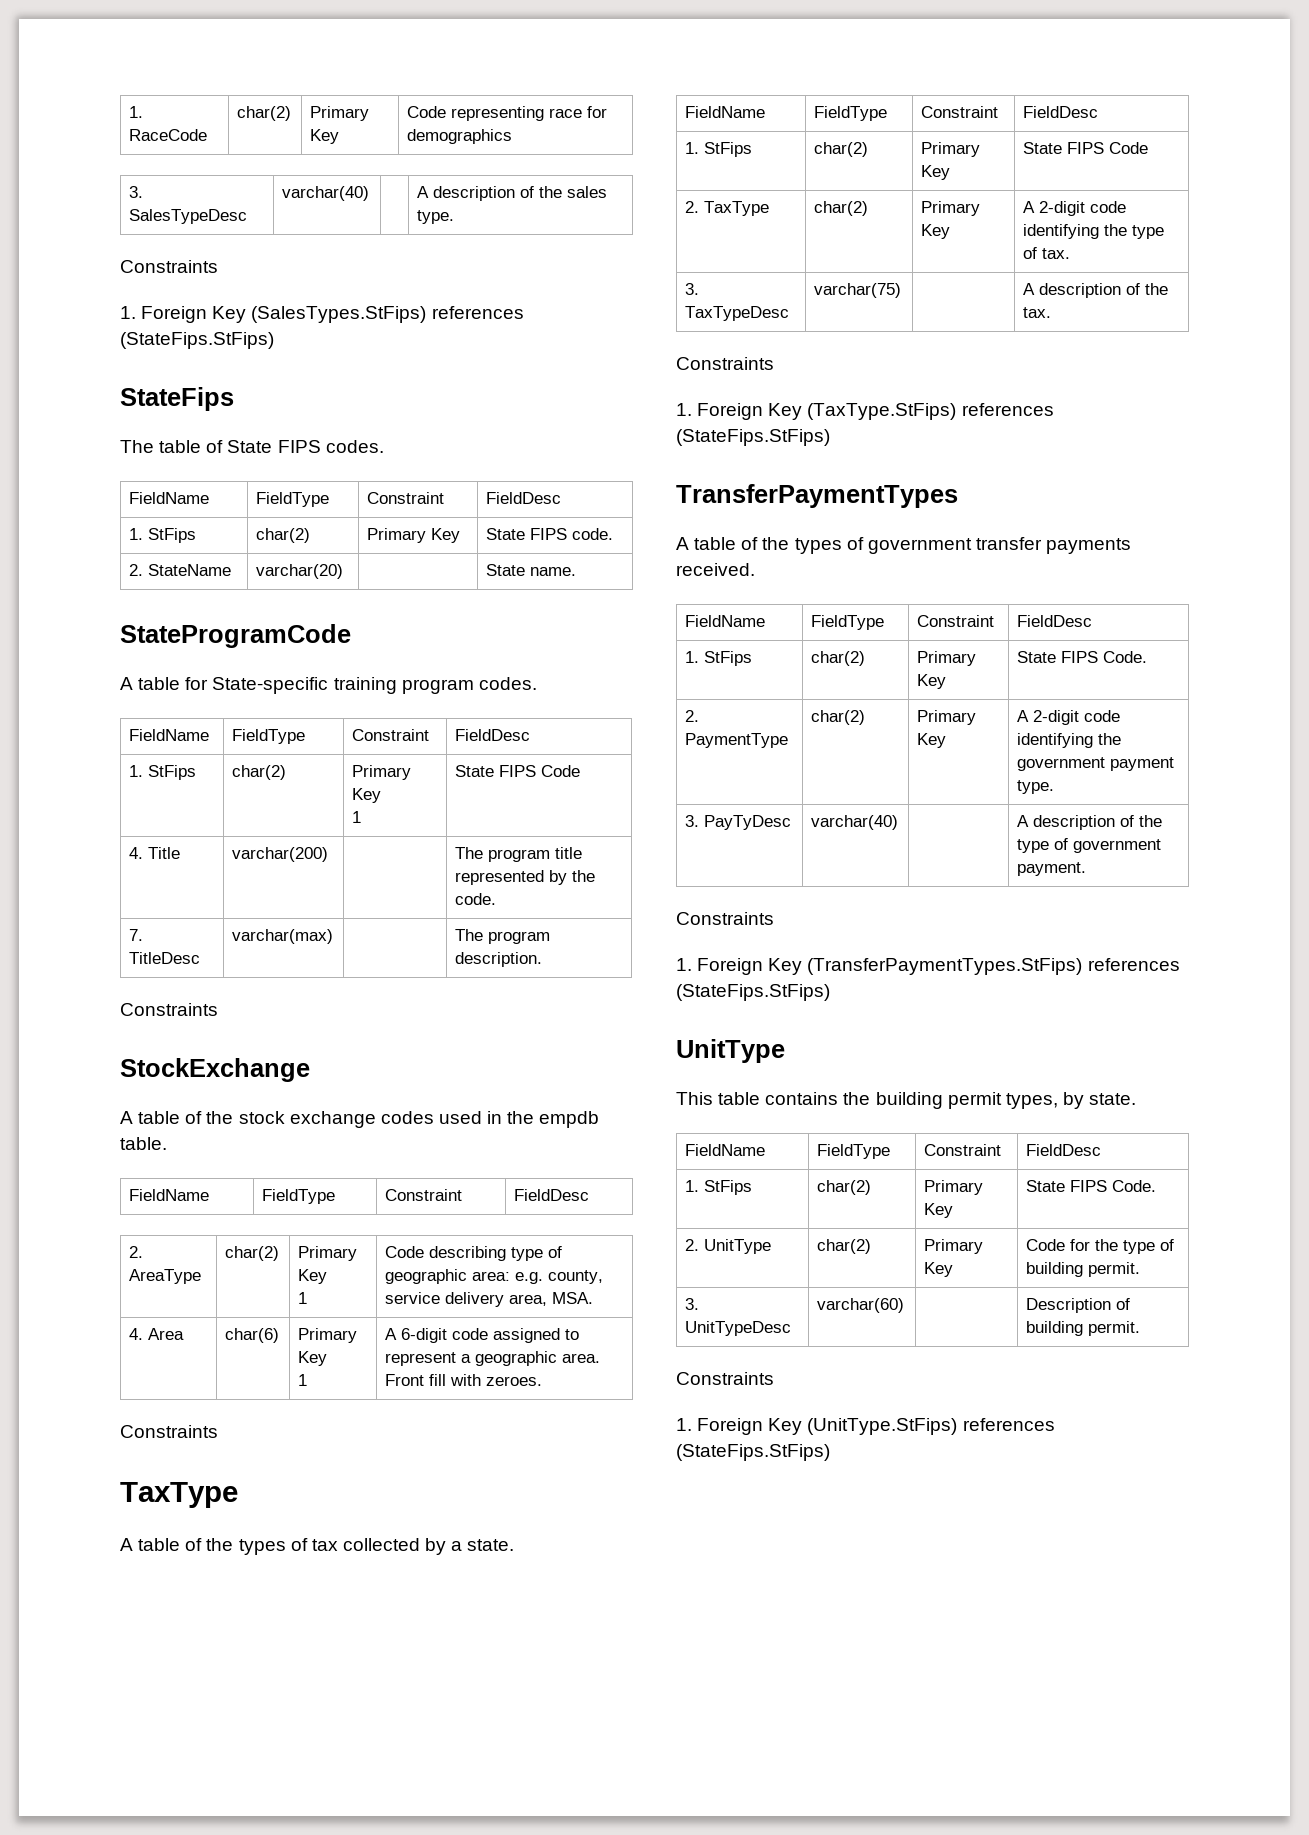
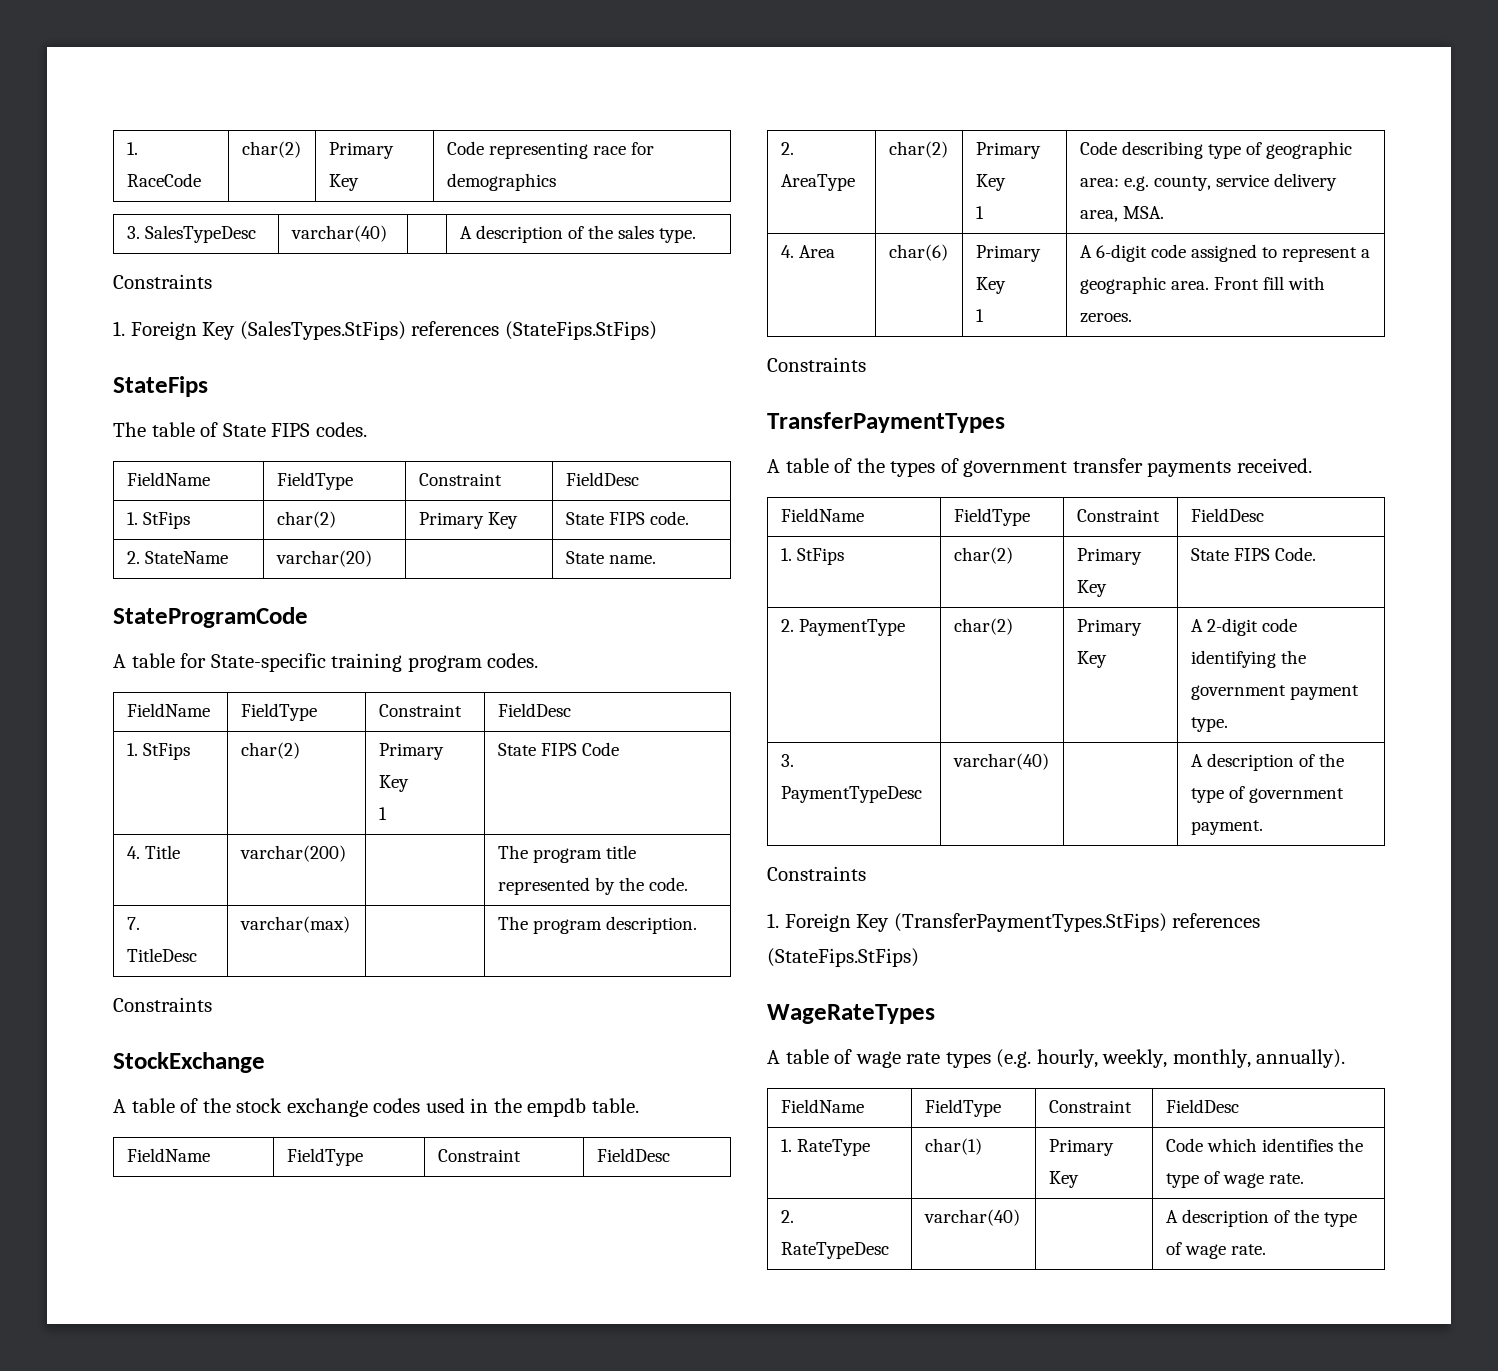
  4. Area | char(6) | Primary Key
  1 | A 6-digit code assigned to represent a geographic area. Front fill with zeroes.
  Constraints
- TaxType
- A table of the types of tax collected by a state.
- FieldName | FieldType | Constraint | FieldDesc
- 1. StFips | char(2) | Primary Key | State FIPS Code
- 2. TaxType | char(2) | Primary Key | A 2-digit code identifying the type of tax.
- 3. TaxTypeDesc | varchar(75) | | A description of the tax.
- Constraints
- 1. Foreign Key (TaxType.StFips) references (StateFips.StFips)
- 3. PayTyDesc | varchar(40) | | A description of the type of government payment.
+ 3. PaymentTypeDesc | varchar(40) | | A description of the type of government payment.
  1. Foreign Key (TransferPaymentTypes.StFips) references (StateFips.StFips)
- UnitType
- This table contains the building permit types, by state.
+ WageRateTypes
+ A table of wage rate types (e.g. hourly, weekly, monthly, annually).
  FieldName | FieldType | Constraint | FieldDesc
- 1. StFips | char(2) | Primary Key | State FIPS Code.
- 2. UnitType | char(2) | Primary Key | Code for the type of building permit.
- 3. UnitTypeDesc | varchar(60) | | Description of building permit.
- Constraints
- 1. Foreign Key (UnitType.StFips) references (StateFips.StFips)
+ 1. RateType | char(1) | Primary Key | Code which identifies the type of wage rate.
+ 2. RateTypeDesc | varchar(40) | | A description of the type of wage rate.

